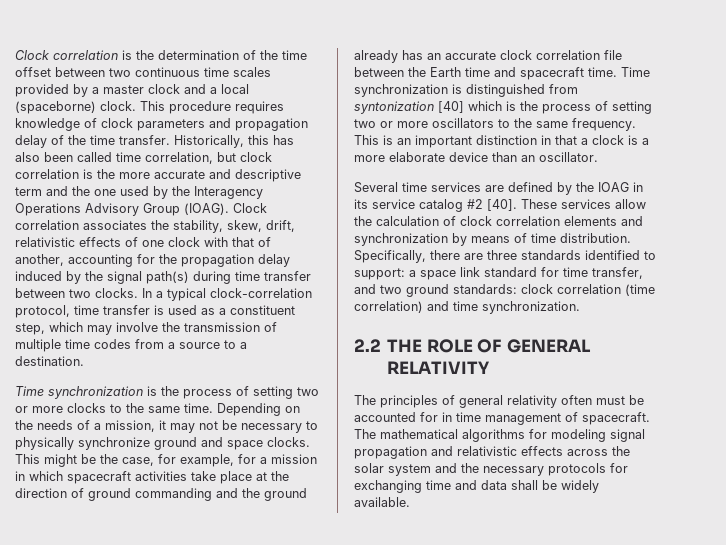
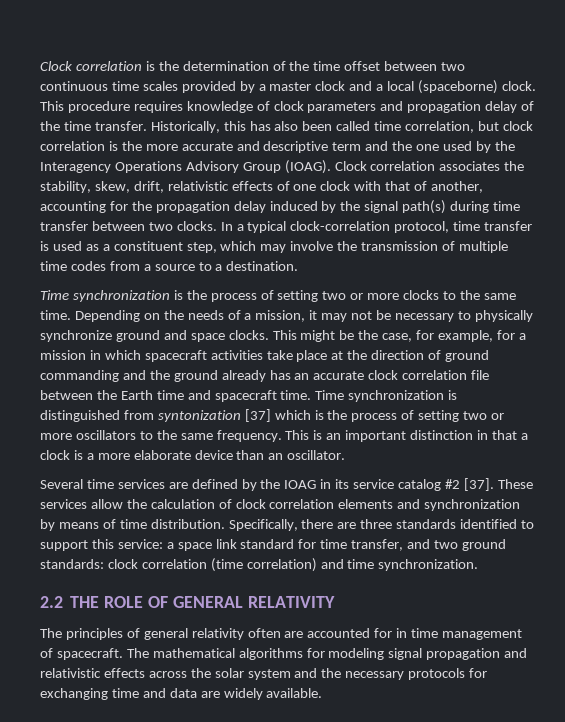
- Time synchronization is distinguished from syntonization [40] which is the process of setting two or more oscillators to the same frequency.
+ Time synchronization is distinguished from syntonization [37] which is the process of setting two or more oscillators to the same frequency.
- Several time services are defined by the IOAG in its service catalog #2 [40].
+ Several time services are defined by the IOAG in its service catalog #2 [37].
- Specifically, there are three standards identified to support: a space link standard for time transfer, and two ground standards: clock correlation (time correlation) and time synchronization.
+ Specifically, there are three standards identified to support this service: a space link standard for time transfer, and two ground standards: clock correlation (time correlation) and time synchronization.
- The principles of general relativity often must be accounted for in time management of spacecraft.
+ The principles of general relativity often are accounted for in time management of spacecraft.
- The mathematical algorithms for modeling signal propagation and relativistic effects across the solar system and the necessary protocols for exchanging time and data shall be widely available.
+ The mathematical algorithms for modeling signal propagation and relativistic effects across the solar system and the necessary protocols for exchanging time and data are widely available.

